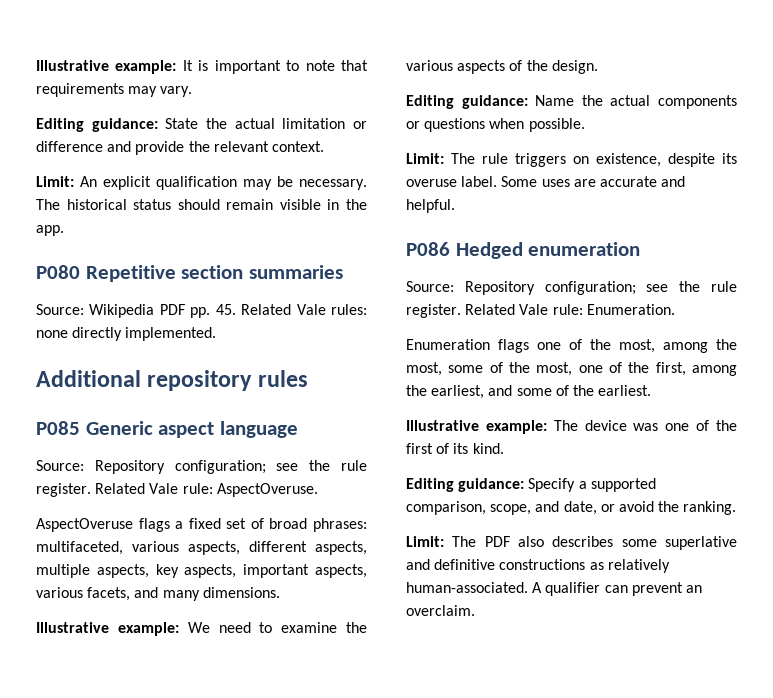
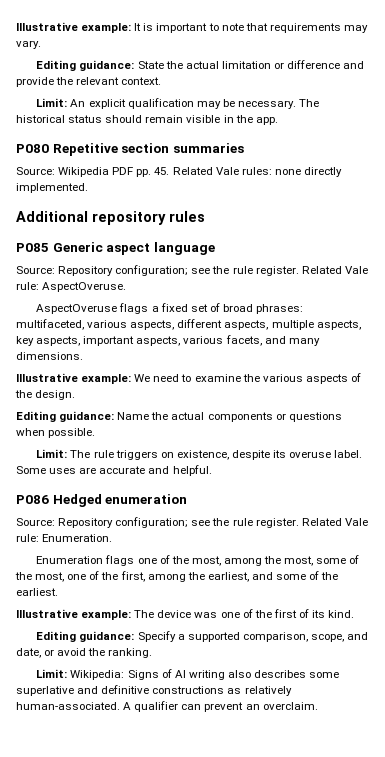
- Limit: The PDF also describes some superlative and definitive constructions as relatively human-associated.
+ Limit: Wikipedia: Signs of AI writing also describes some superlative and definitive constructions as relatively human-associated.

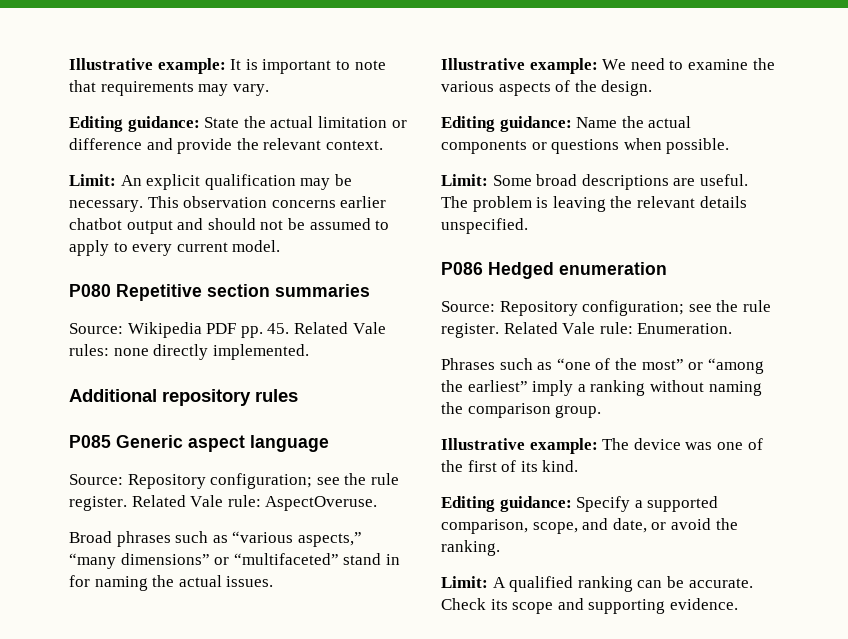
- The historical status should remain visible in the app.
+ This observation concerns earlier chatbot output and should not be assumed to apply to every current model.
- AspectOveruse flags a fixed set of broad phrases: multifaceted, various aspects, different aspects, multiple aspects, key aspects, important aspects, various facets, and many dimensions.
+ Broad phrases such as “various aspects,” “many dimensions” or “multifaceted” stand in for naming the actual issues.
- Limit: The rule triggers on existence, despite its overuse label. Some uses are accurate and helpful.
+ Limit: Some broad descriptions are useful. The problem is leaving the relevant details unspecified.
- Enumeration flags one of the most, among the most, some of the most, one of the first, among the earliest, and some of the earliest.
+ Phrases such as “one of the most” or “among the earliest” imply a ranking without naming the comparison group.
- Limit: Wikipedia: Signs of AI writing also describes some superlative and definitive constructions as relatively human-associated. A qualifier can prevent an overclaim.
+ Limit: A qualified ranking can be accurate. Check its scope and supporting evidence.

